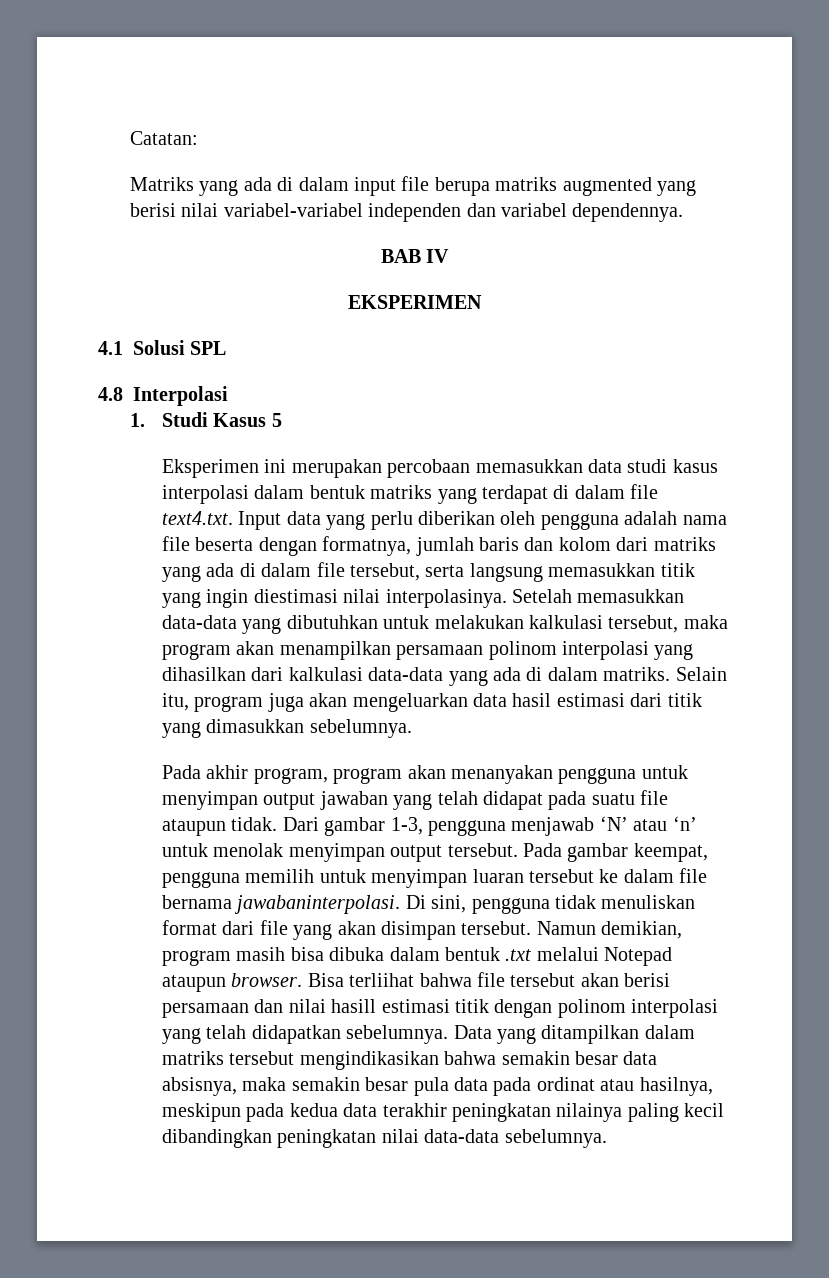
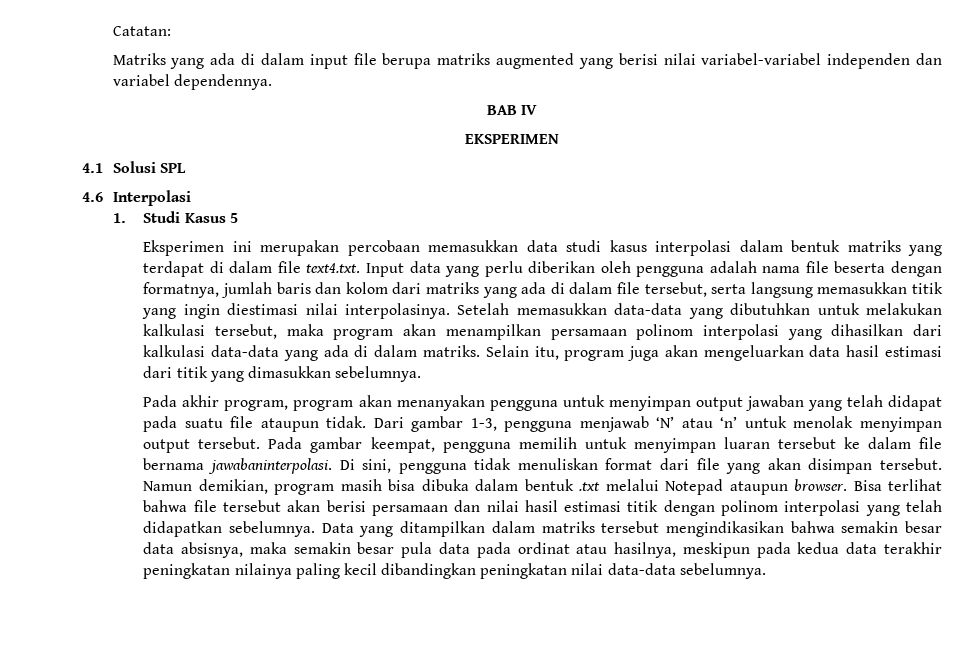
- 4.8 Interpolasi
+ 4.6 Interpolasi
- Bisa terliihat bahwa file tersebut akan berisi persamaan dan nilai hasill estimasi titik dengan polinom interpolasi yang telah didapatkan sebelumnya.
+ Bisa terlihat bahwa file tersebut akan berisi persamaan dan nilai hasil estimasi titik dengan polinom interpolasi yang telah didapatkan sebelumnya.

